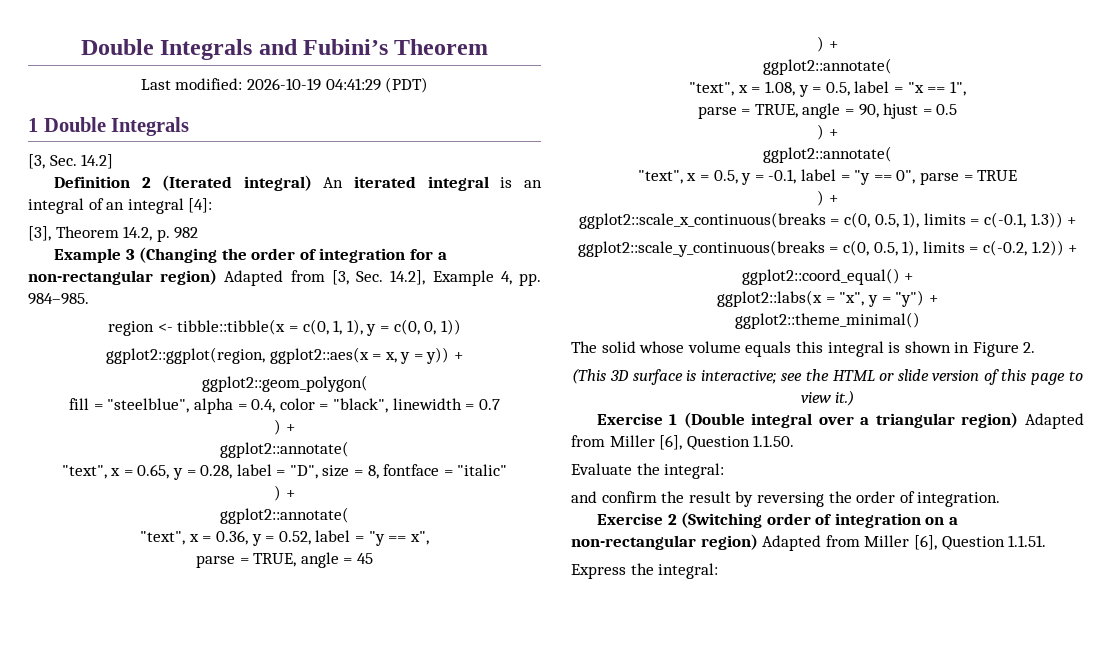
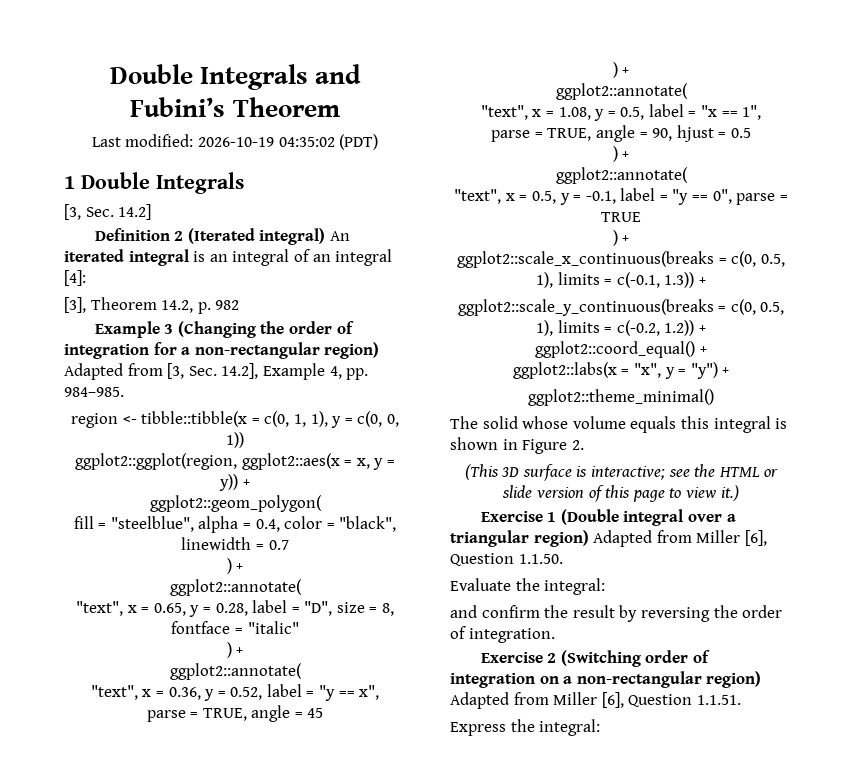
- Last modified: 2026-10-19 04:41:29 (PDT)
+ Last modified: 2026-10-19 04:35:02 (PDT)

